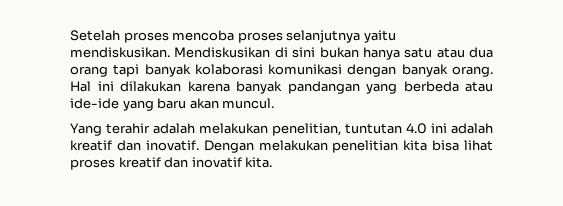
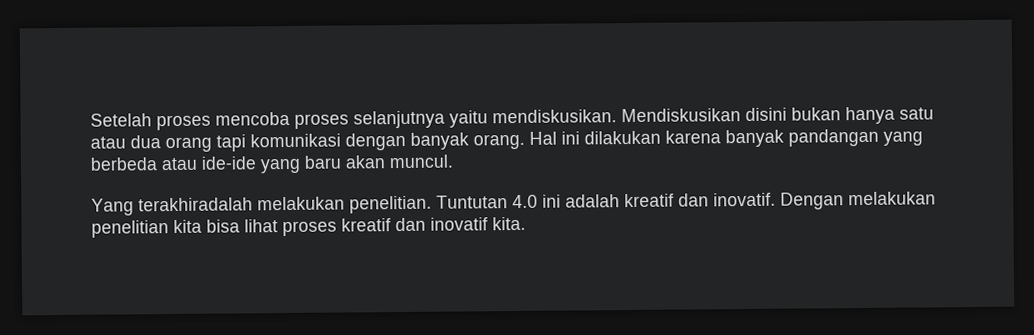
- Mendiskusikan di sini bukan hanya satu atau dua orang tapi banyak kolaborasi komunikasi dengan banyak orang.
+ Mendiskusikan disini bukan hanya satu atau dua orang tapi komunikasi dengan banyak orang.
- Yang terahir adalah melakukan penelitian, tuntutan 4.0 ini adalah kreatif dan inovatif.
+ Yang terakhiradalah melakukan penelitian. Tuntutan 4.0 ini adalah kreatif dan inovatif.

